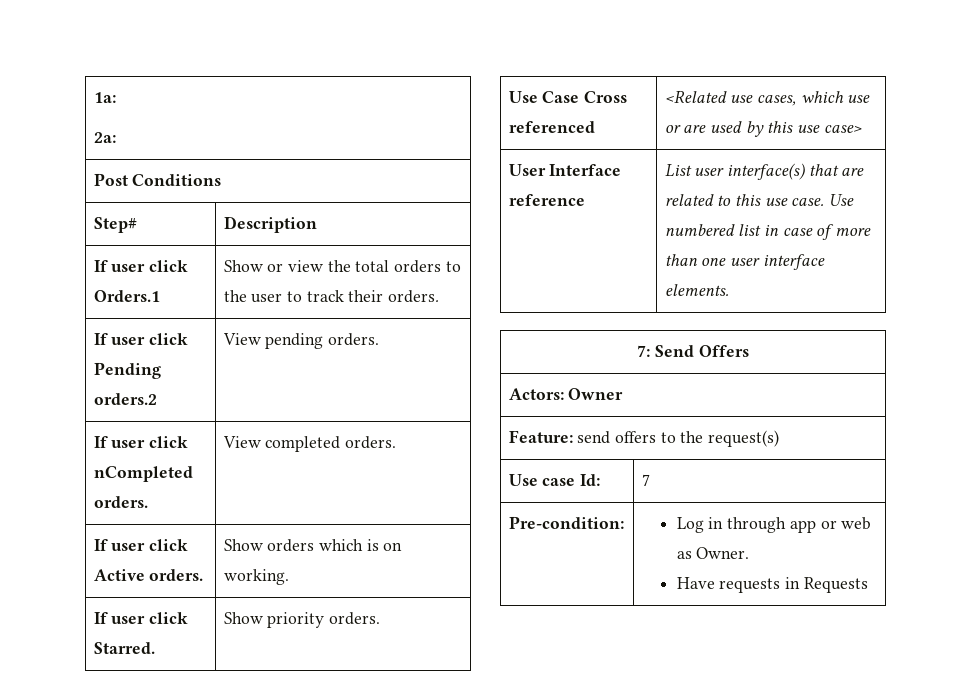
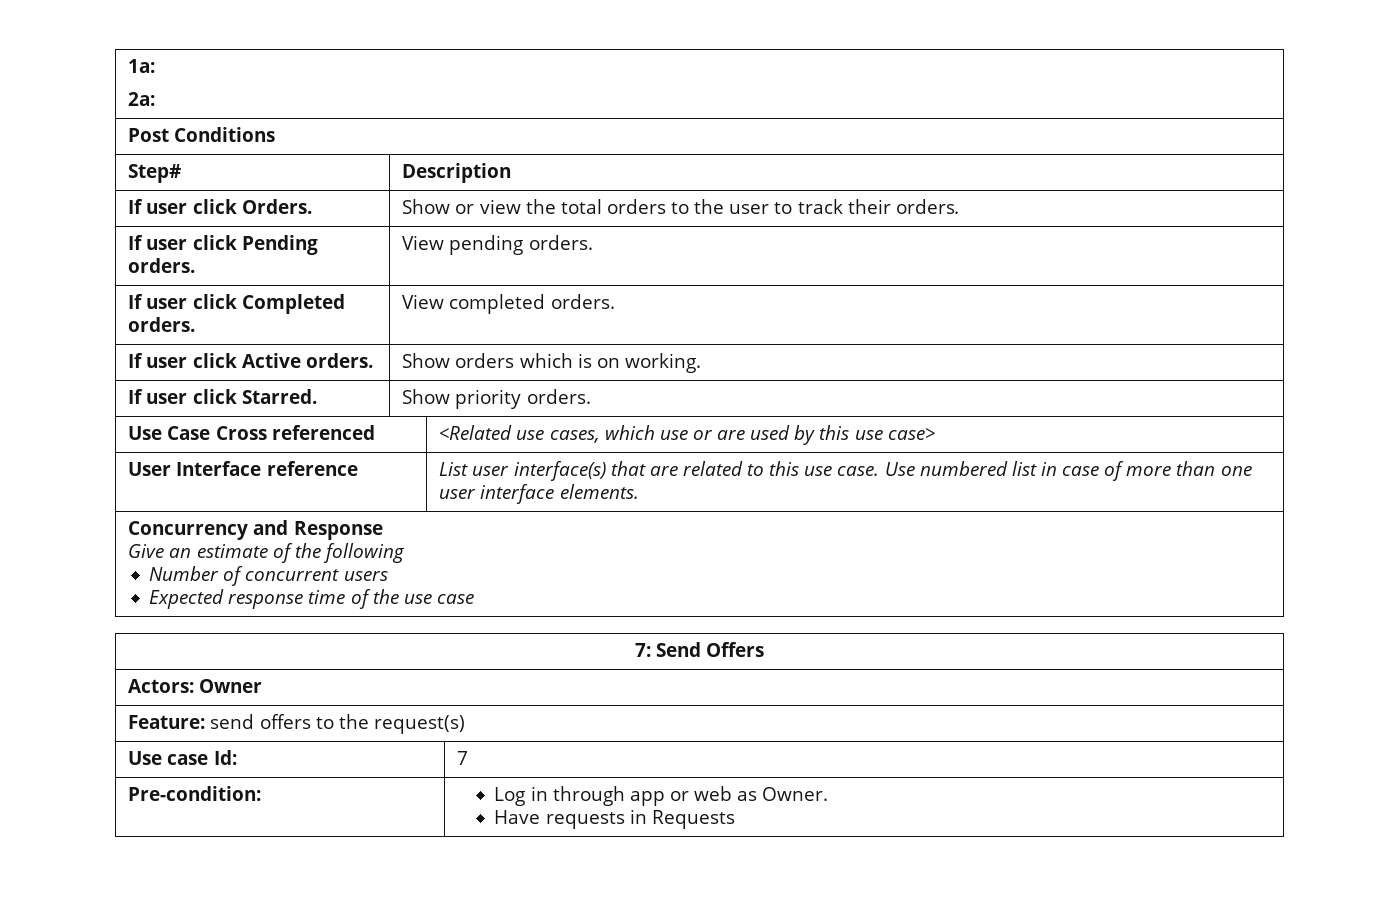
- If user click Orders.1 | Show or view the total orders to the user to track their orders.
+ If user click Orders. | Show or view the total orders to the user to track their orders.
- If user click Pending orders.2 | View pending orders.
+ If user click Pending orders. | View pending orders.
- If user click nCompleted orders. | View completed orders.
+ If user click Completed orders. | View completed orders.
+ Concurrency and Response
+ Give an estimate of the following
+ Number of concurrent users
+ Expected response time of the use case

